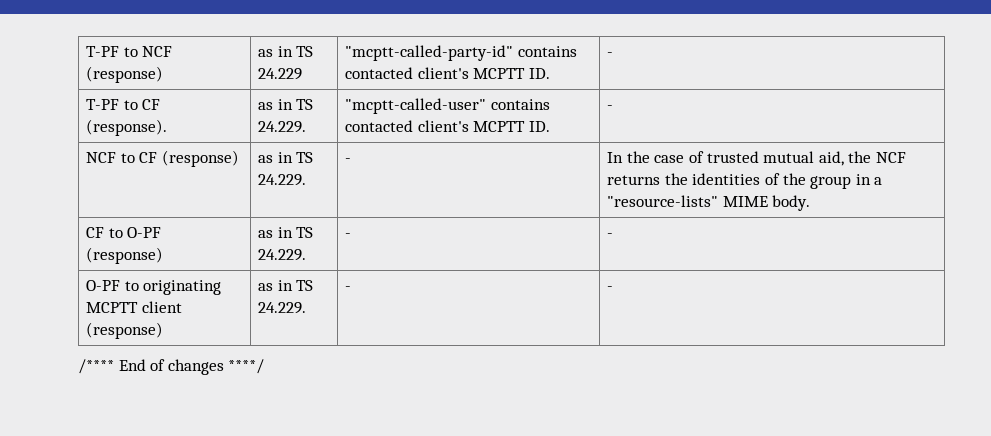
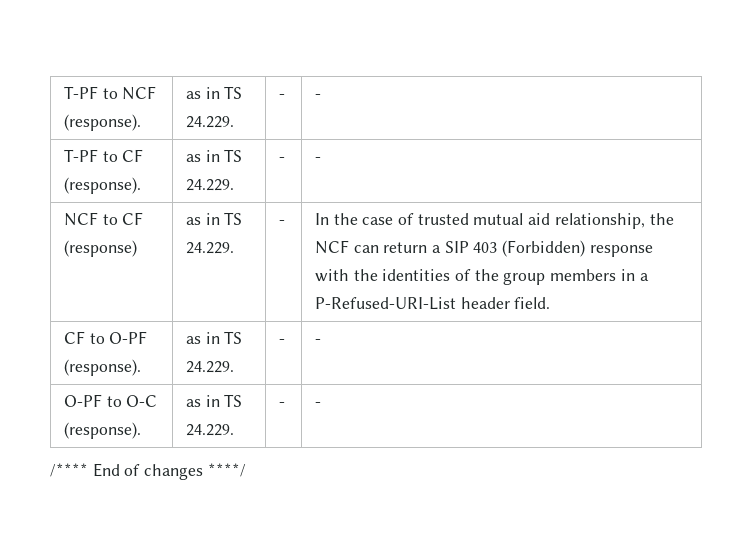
- T-PF to NCF (response) | as in TS 24.229 | "mcptt-called-party-id" contains contacted client's MCPTT ID. | -
+ T-PF to NCF (response). | as in TS 24.229. | - | -
- T-PF to CF (response). | as in TS 24.229. | "mcptt-called-user" contains contacted client's MCPTT ID. | -
+ T-PF to CF (response). | as in TS 24.229. | - | -
- NCF to CF (response) | as in TS 24.229. | - | In the case of trusted mutual aid, the NCF returns the identities of the group in a "resource-lists" MIME body.
+ NCF to CF (response) | as in TS 24.229. | - | In the case of trusted mutual aid relationship, the NCF can return a SIP 403 (Forbidden) response with the identities of the group members in a P-Refused-URI-List header field.
- CF to O-PF (response) | as in TS 24.229. | - | -
+ CF to O-PF (response). | as in TS 24.229. | - | -
- O-PF to originating MCPTT client (response) | as in TS 24.229. | - | -
+ O-PF to O-C (response). | as in TS 24.229. | - | -

